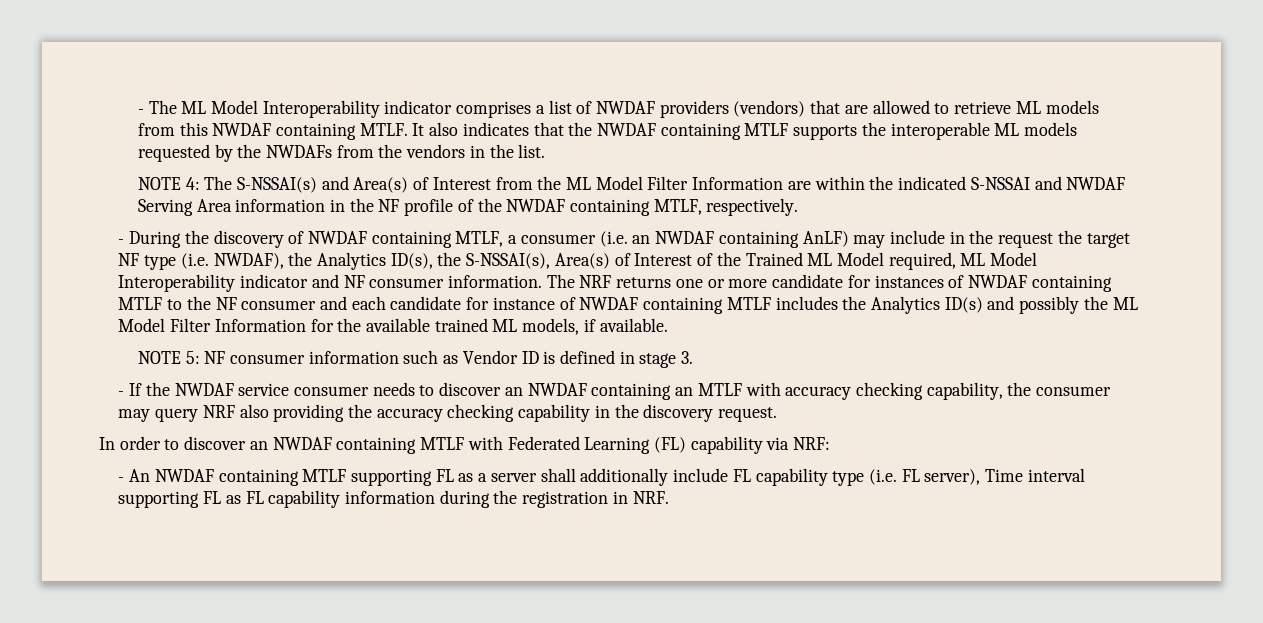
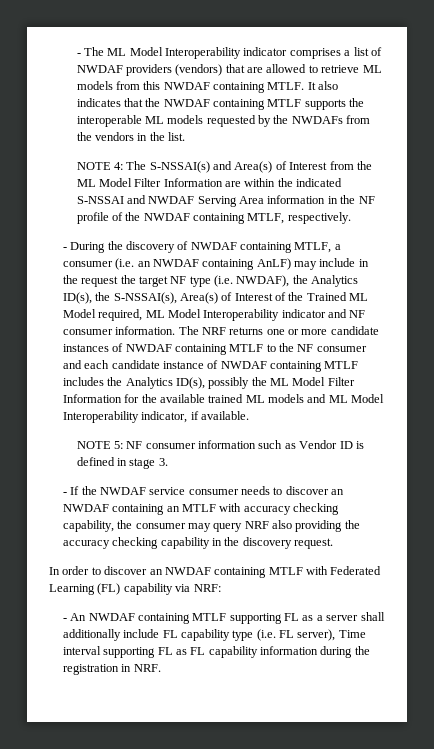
- The NRF returns one or more candidate for instances of NWDAF containing MTLF to the NF consumer and each candidate for instance of NWDAF containing MTLF includes the Analytics ID(s) and possibly the ML Model Filter Information for the available trained ML models, if available.
+ The NRF returns one or more candidate instances of NWDAF containing MTLF to the NF consumer and each candidate instance of NWDAF containing MTLF includes the Analytics ID(s), possibly the ML Model Filter Information for the available trained ML models and ML Model Interoperability indicator, if available.

